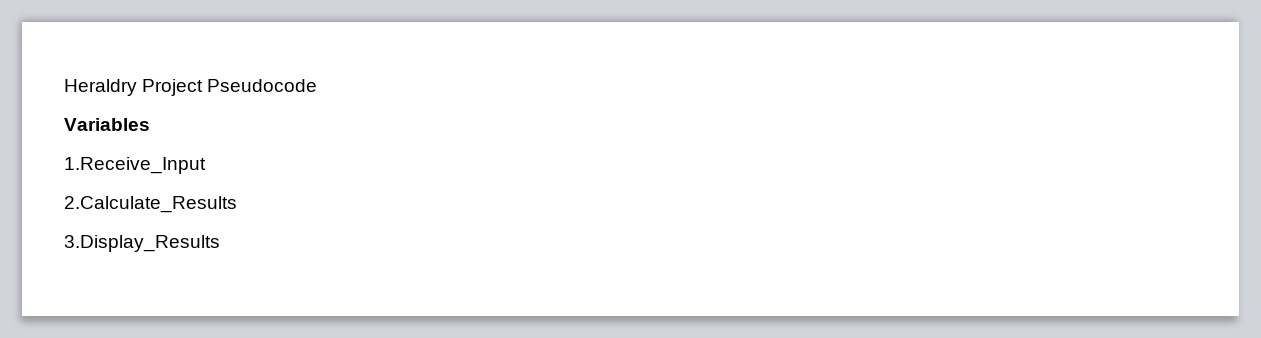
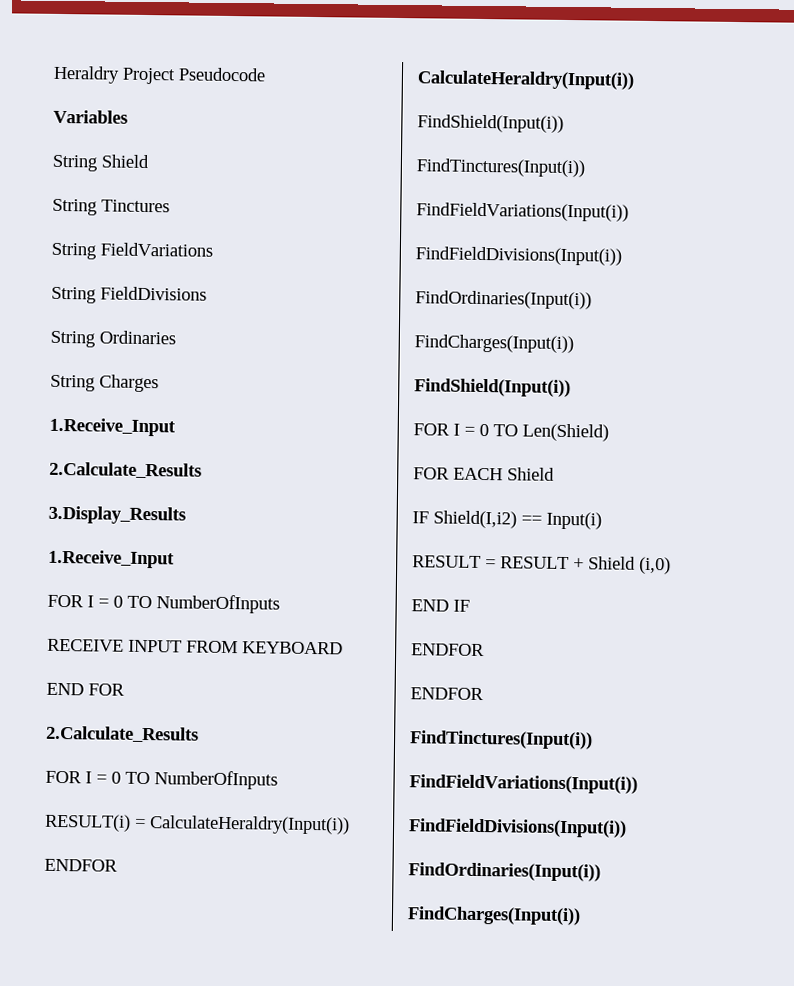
+ String Shield
+ String Tinctures
+ String FieldVariations
+ String FieldDivisions
+ String Ordinaries
+ String Charges
  1.Receive_Input
  2.Calculate_Results
  3.Display_Results
+ 1.Receive_Input
+ FOR I = 0 TO NumberOfInputs
+ RECEIVE INPUT FROM KEYBOARD
+ END FOR
+ 2.Calculate_Results
+ FOR I = 0 TO NumberOfInputs
+ RESULT(i) = CalculateHeraldry(Input(i))
+ ENDFOR
+ CalculateHeraldry(Input(i))
+ FindShield(Input(i))
+ FindTinctures(Input(i))
+ FindFieldVariations(Input(i))
+ FindFieldDivisions(Input(i))
+ FindOrdinaries(Input(i))
+ FindCharges(Input(i))
+ FindShield(Input(i))
+ FOR I = 0 TO Len(Shield)
+ FOR EACH Shield
+ IF Shield(I,i2) == Input(i)
+ RESULT = RESULT + Shield (i,0)
+ END IF
+ ENDFOR
+ ENDFOR
+ FindTinctures(Input(i))
+ FindFieldVariations(Input(i))
+ FindFieldDivisions(Input(i))
+ FindOrdinaries(Input(i))
+ FindCharges(Input(i))

